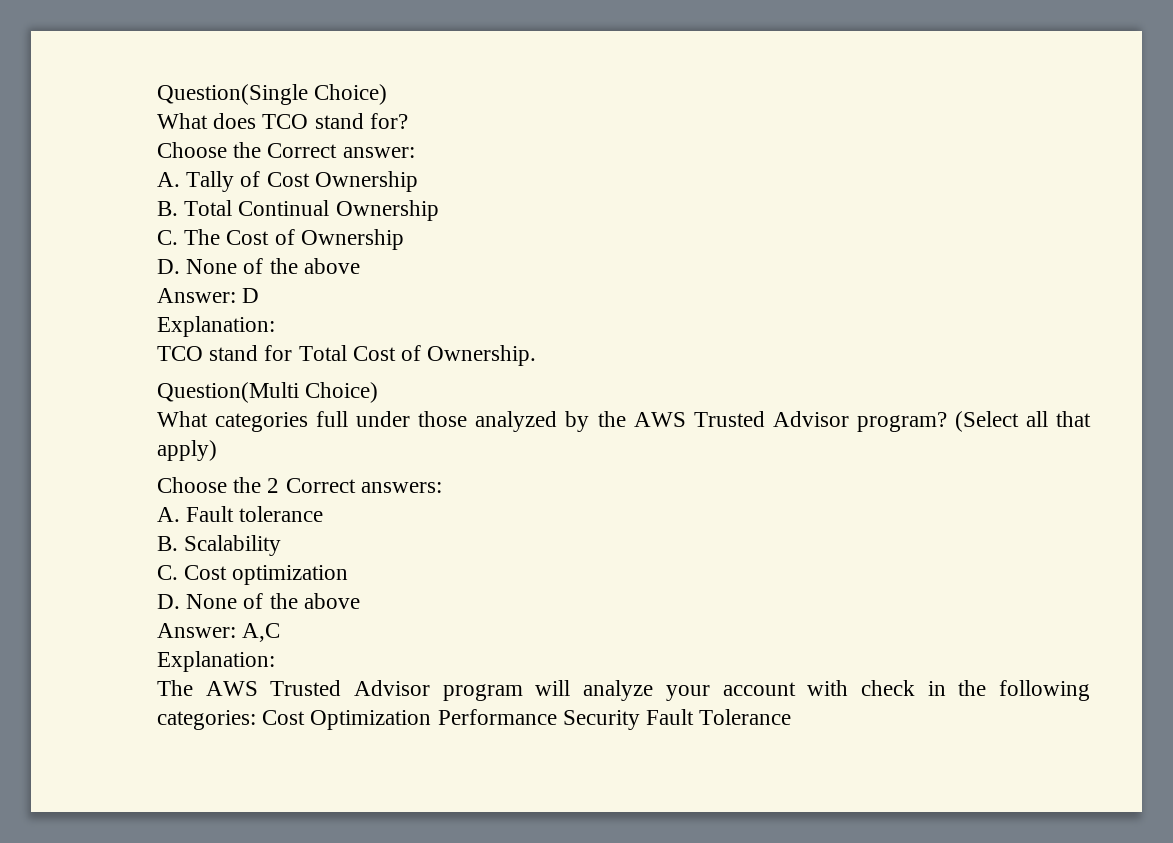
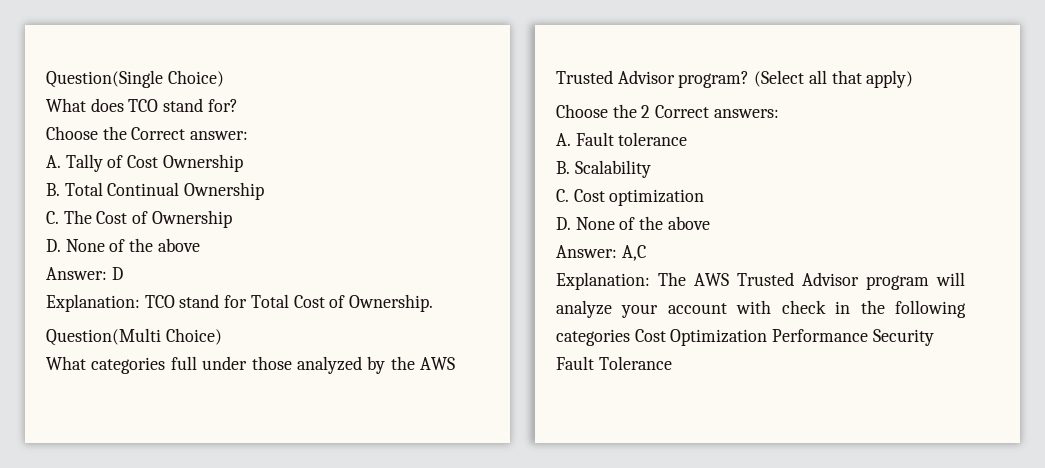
  Answer: D
- Explanation:
- TCO stand for Total Cost of Ownership.
+ Explanation: TCO stand for Total Cost of Ownership.
  Answer: A,C
- Explanation:
- The AWS Trusted Advisor program will analyze your account with check in the following categories: Cost Optimization Performance Security Fault Tolerance
+ Explanation: The AWS Trusted Advisor program will analyze your account with check in the following categories Cost Optimization Performance Security Fault Tolerance

